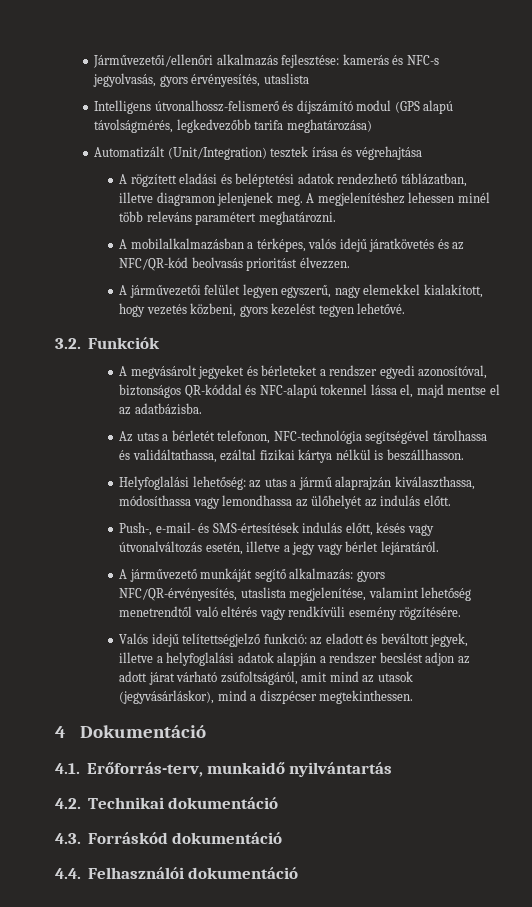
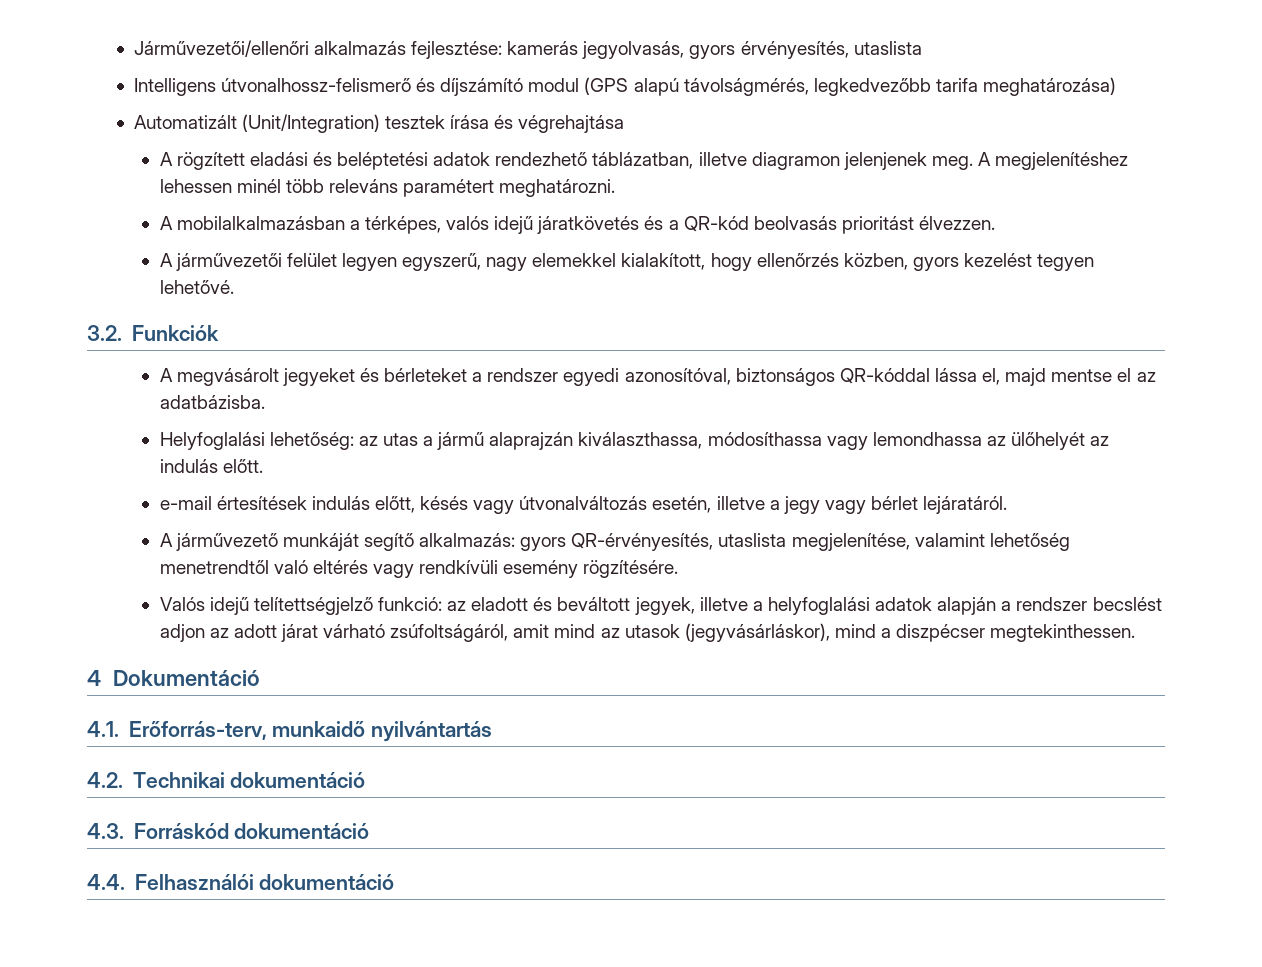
- Járművezetői/ellenőri alkalmazás fejlesztése: kamerás és NFC-s jegyolvasás, gyors érvényesítés, utaslista
+ Járművezetői/ellenőri alkalmazás fejlesztése: kamerás jegyolvasás, gyors érvényesítés, utaslista
- A mobilalkalmazásban a térképes, valós idejű járatkövetés és az NFC/QR-kód beolvasás prioritást élvezzen.
+ A mobilalkalmazásban a térképes, valós idejű járatkövetés és a QR-kód beolvasás prioritást élvezzen.
- A járművezetői felület legyen egyszerű, nagy elemekkel kialakított, hogy vezetés közbeni, gyors kezelést tegyen lehetővé.
+ A járművezetői felület legyen egyszerű, nagy elemekkel kialakított, hogy ellenőrzés közben, gyors kezelést tegyen lehetővé.
- A megvásárolt jegyeket és bérleteket a rendszer egyedi azonosítóval, biztonságos QR-kóddal és NFC-alapú tokennel lássa el, majd mentse el az adatbázisba.
+ A megvásárolt jegyeket és bérleteket a rendszer egyedi azonosítóval, biztonságos QR-kóddal lássa el, majd mentse el az adatbázisba.
- Az utas a bérletét telefonon, NFC-technológia segítségével tárolhassa és validáltathassa, ezáltal fizikai kártya nélkül is beszállhasson.
- Push-, e-mail- és SMS-értesítések indulás előtt, késés vagy útvonalváltozás esetén, illetve a jegy vagy bérlet lejáratáról.
+ e-mail értesítések indulás előtt, késés vagy útvonalváltozás esetén, illetve a jegy vagy bérlet lejáratáról.
- A járművezető munkáját segítő alkalmazás: gyors NFC/QR-érvényesítés, utaslista megjelenítése, valamint lehetőség menetrendtől való eltérés vagy rendkívüli esemény rögzítésére.
+ A járművezető munkáját segítő alkalmazás: gyors QR-érvényesítés, utaslista megjelenítése, valamint lehetőség menetrendtől való eltérés vagy rendkívüli esemény rögzítésére.

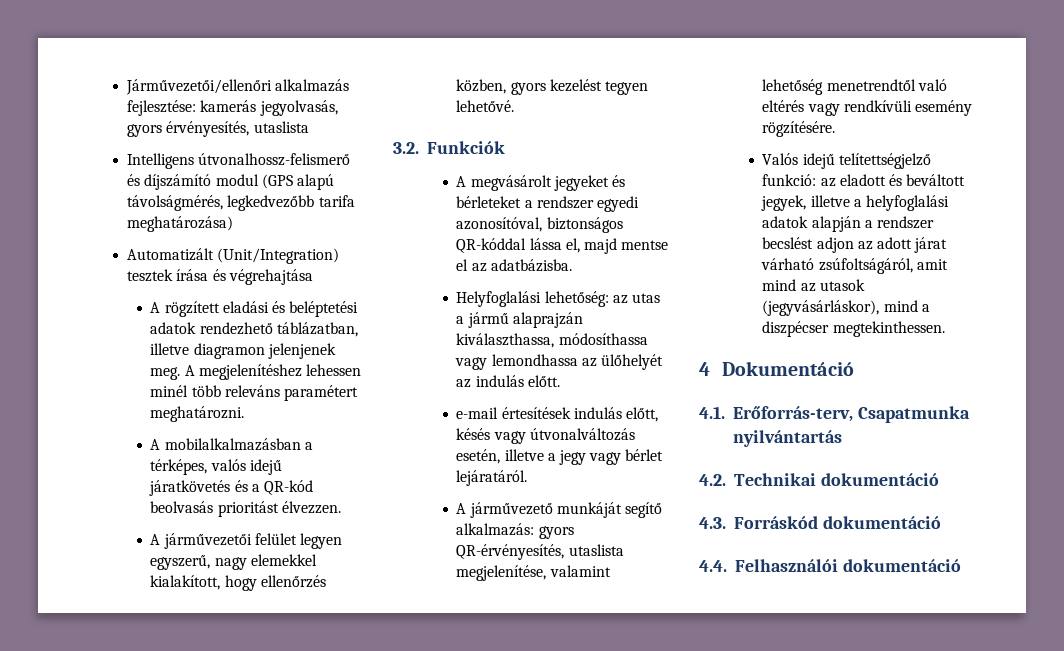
- 4.1. Erőforrás-terv, munkaidő nyilvántartás
+ 4.1. Erőforrás-terv, Csapatmunka nyilvántartás

